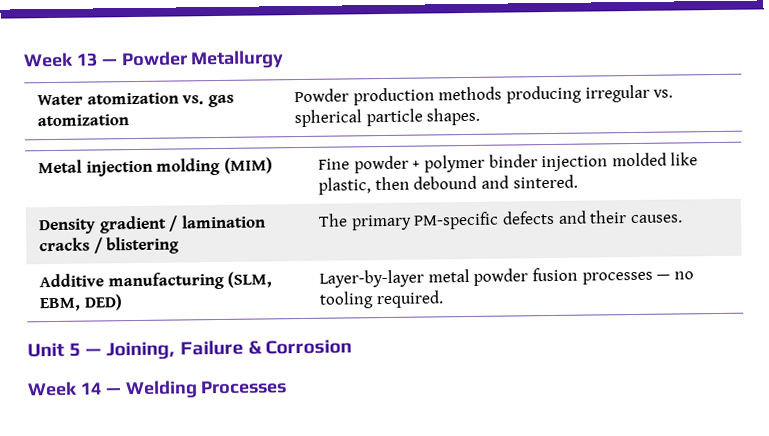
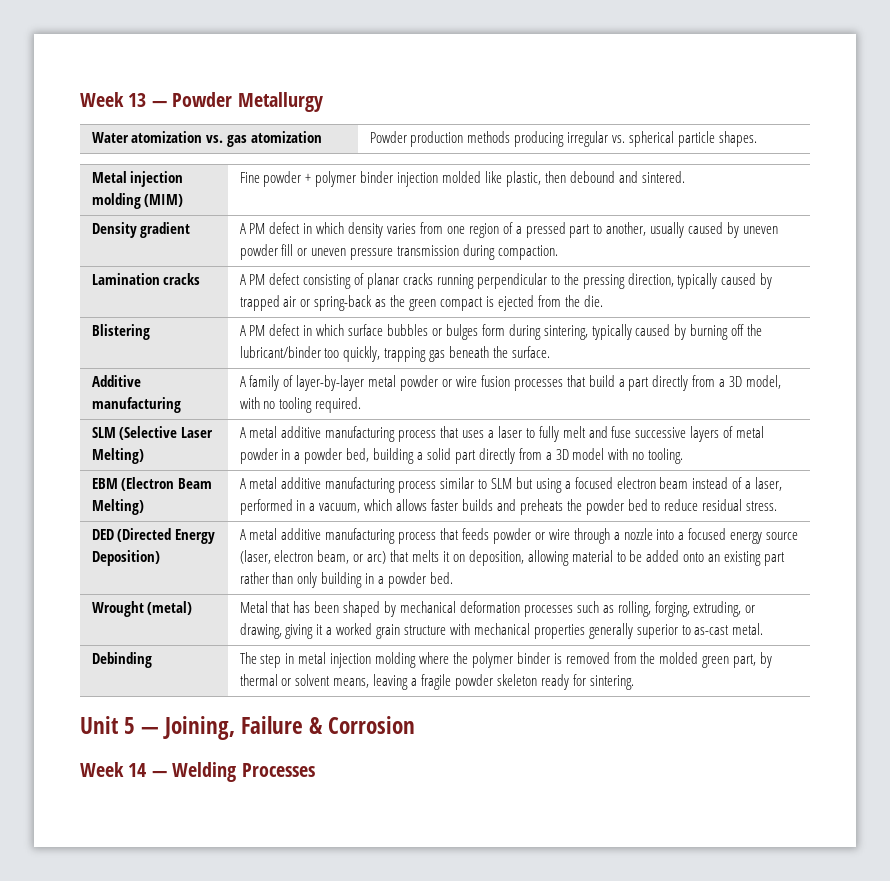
- Density gradient / lamination cracks / blistering | The primary PM-specific defects and their causes.
- Additive manufacturing (SLM, EBM, DED) | Layer-by-layer metal powder fusion processes — no tooling required.
+ Density gradient | A PM defect in which density varies from one region of a pressed part to another, usually caused by uneven powder fill or uneven pressure transmission during compaction.
+ Lamination cracks | A PM defect consisting of planar cracks running perpendicular to the pressing direction, typically caused by trapped air or spring-back as the green compact is ejected from the die.
+ Blistering | A PM defect in which surface bubbles or bulges form during sintering, typically caused by burning off the lubricant/binder too quickly, trapping gas beneath the surface.
+ Additive manufacturing | A family of layer-by-layer metal powder or wire fusion processes that build a part directly from a 3D model, with no tooling required.
+ SLM (Selective Laser Melting) | A metal additive manufacturing process that uses a laser to fully melt and fuse successive layers of metal powder in a powder bed, building a solid part directly from a 3D model with no tooling.
+ EBM (Electron Beam Melting) | A metal additive manufacturing process similar to SLM but using a focused electron beam instead of a laser, performed in a vacuum, which allows faster builds and preheats the powder bed to reduce residual stress.
+ DED (Directed Energy Deposition) | A metal additive manufacturing process that feeds powder or wire through a nozzle into a focused energy source (laser, electron beam, or arc) that melts it on deposition, allowing material to be added onto an existing part rather than only building in a powder bed.
+ Wrought (metal) | Metal that has been shaped by mechanical deformation processes such as rolling, forging, extruding, or drawing, giving it a worked grain structure with mechanical properties generally superior to as-cast metal.
+ Debinding | The step in metal injection molding where the polymer binder is removed from the molded green part, by thermal or solvent means, leaving a fragile powder skeleton ready for sintering.

